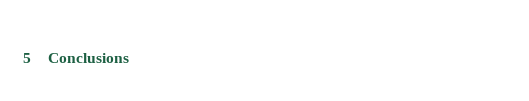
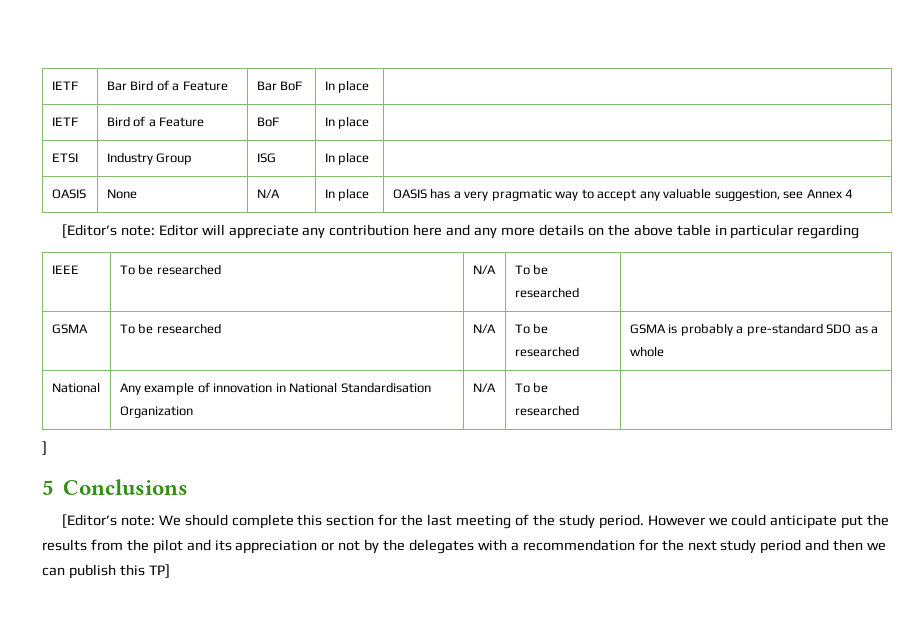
+ IETF | Bar Bird of a Feature | Bar BoF | In place |
+ IETF | Bird of a Feature | BoF | In place |
+ ETSI | Industry Group | ISG | In place |
+ OASIS | None | N/A | In place | OASIS has a very pragmatic way to accept any valuable suggestion, see Annex 4
+ [Editor’s note: Editor will appreciate any contribution here and any more details on the above table in particular regarding
+ IEEE | To be researched | N/A | To be researched |
+ GSMA | To be researched | N/A | To be researched | GSMA is probably a pre-standard SDO as a whole
+ National | Any example of innovation in National Standardisation Organization | N/A | To be researched |
+ ]
  5 Conclusions
+ [Editor’s note: We should complete this section for the last meeting of the study period. However we could anticipate put the results from the pilot and its appreciation or not by the delegates with a recommendation for the next study period and then we can publish this TP]

